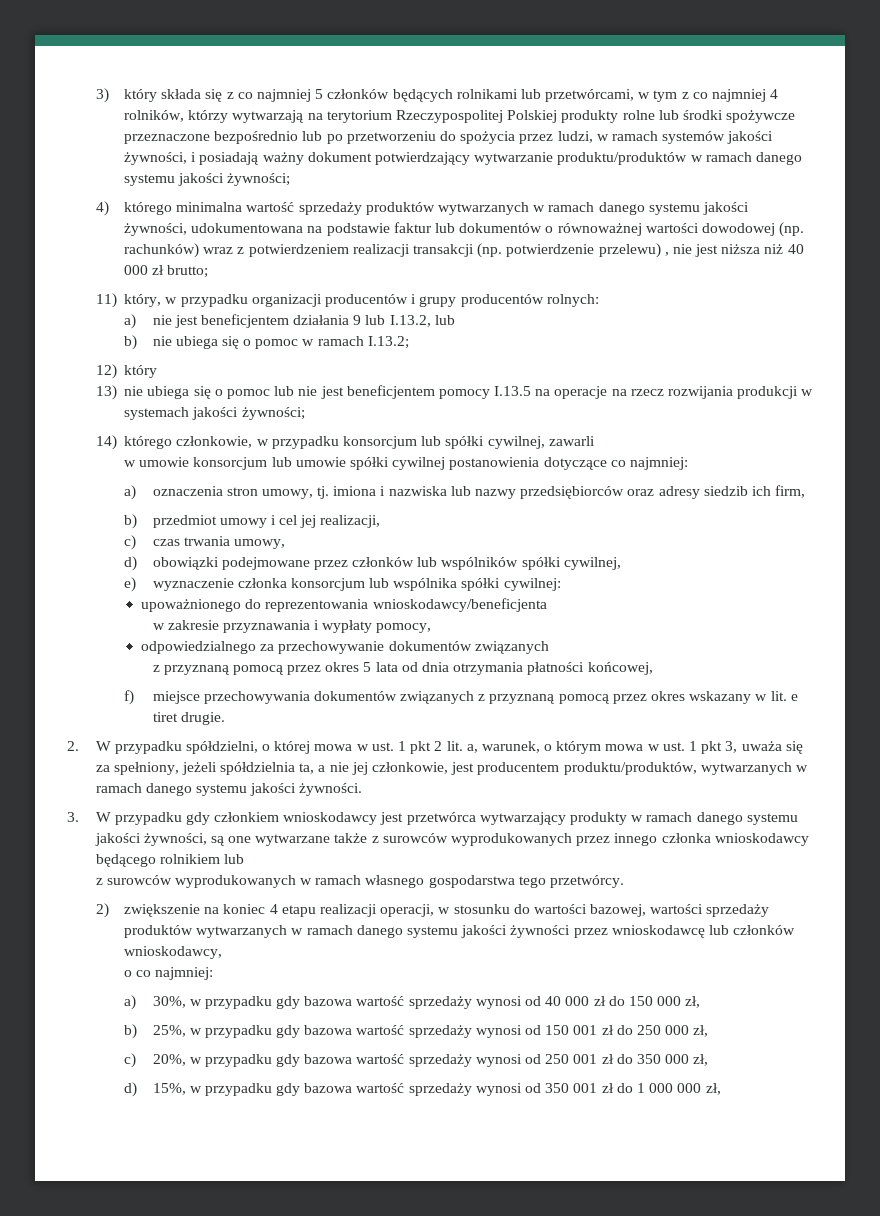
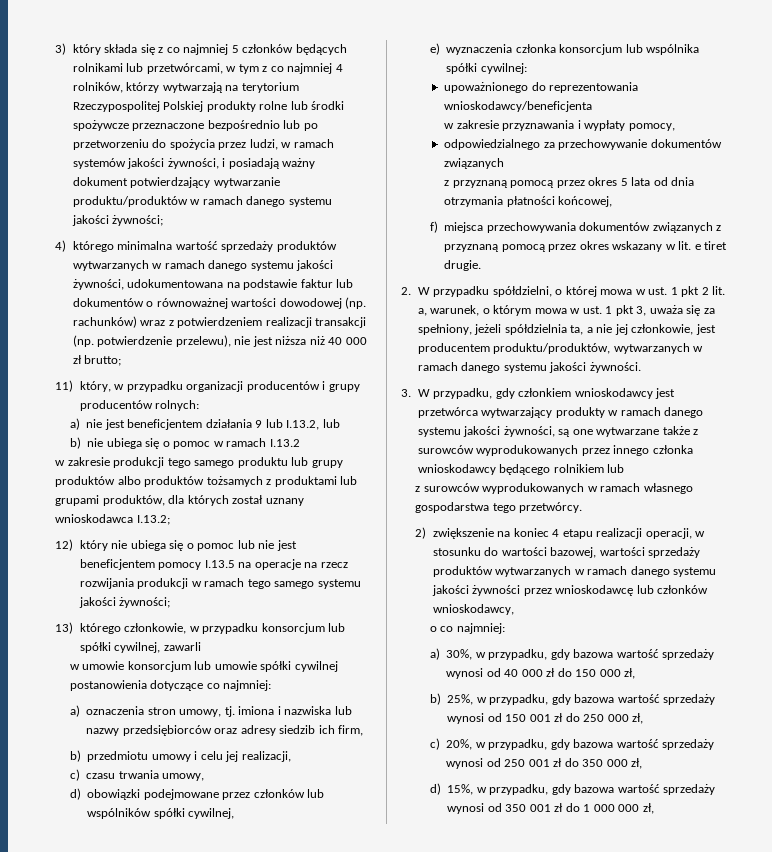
- 4) którego minimalna wartość sprzedaży produktów wytwarzanych w ramach danego systemu jakości żywności, udokumentowana na podstawie faktur lub dokumentów o równoważnej wartości dowodowej (np. rachunków) wraz z potwierdzeniem realizacji transakcji (np. potwierdzenie przelewu) , nie jest niższa niż 40 000 zł brutto;
+ 4) którego minimalna wartość sprzedaży produktów wytwarzanych w ramach danego systemu jakości żywności, udokumentowana na podstawie faktur lub dokumentów o równoważnej wartości dowodowej (np. rachunków) wraz z potwierdzeniem realizacji transakcji (np. potwierdzenie przelewu), nie jest niższa niż 40 000 zł brutto;
- b) nie ubiega się o pomoc w ramach I.13.2;
+ b) nie ubiega się o pomoc w ramach I.13.2
+ w zakresie produkcji tego samego produktu lub grupy produktów albo produktów tożsamych z produktami lub grupami produktów, dla których został uznany wnioskodawca I.13.2;
- 12) który
- 13) nie ubiega się o pomoc lub nie jest beneficjentem pomocy I.13.5 na operacje na rzecz rozwijania produkcji w systemach jakości żywności;
- 14) którego członkowie, w przypadku konsorcjum lub spółki cywilnej, zawarli
+ 12) który nie ubiega się o pomoc lub nie jest beneficjentem pomocy I.13.5 na operacje na rzecz rozwijania produkcji w ramach tego samego systemu jakości żywności;
+ 13) którego członkowie, w przypadku konsorcjum lub spółki cywilnej, zawarli
- b) przedmiot umowy i cel jej realizacji,
+ b) przedmiotu umowy i celu jej realizacji,
- c) czas trwania umowy,
+ c) czasu trwania umowy,
- e) wyznaczenie członka konsorcjum lub wspólnika spółki cywilnej:
+ e) wyznaczenia członka konsorcjum lub wspólnika spółki cywilnej:
- f) miejsce przechowywania dokumentów związanych z przyznaną pomocą przez okres wskazany w lit. e tiret drugie.
+ f) miejsca przechowywania dokumentów związanych z przyznaną pomocą przez okres wskazany w lit. e tiret drugie.
- 3. W przypadku gdy członkiem wnioskodawcy jest przetwórca wytwarzający produkty w ramach danego systemu jakości żywności, są one wytwarzane także z surowców wyprodukowanych przez innego członka wnioskodawcy będącego rolnikiem lub
+ 3. W przypadku, gdy członkiem wnioskodawcy jest przetwórca wytwarzający produkty w ramach danego systemu jakości żywności, są one wytwarzane także z surowców wyprodukowanych przez innego członka wnioskodawcy będącego rolnikiem lub
- a) 30%, w przypadku gdy bazowa wartość sprzedaży wynosi od 40 000 zł do 150 000 zł,
+ a) 30%, w przypadku, gdy bazowa wartość sprzedaży wynosi od 40 000 zł do 150 000 zł,
- b) 25%, w przypadku gdy bazowa wartość sprzedaży wynosi od 150 001 zł do 250 000 zł,
+ b) 25%, w przypadku, gdy bazowa wartość sprzedaży wynosi od 150 001 zł do 250 000 zł,
- c) 20%, w przypadku gdy bazowa wartość sprzedaży wynosi od 250 001 zł do 350 000 zł,
+ c) 20%, w przypadku, gdy bazowa wartość sprzedaży wynosi od 250 001 zł do 350 000 zł,
- d) 15%, w przypadku gdy bazowa wartość sprzedaży wynosi od 350 001 zł do 1 000 000 zł,
+ d) 15%, w przypadku, gdy bazowa wartość sprzedaży wynosi od 350 001 zł do 1 000 000 zł,

